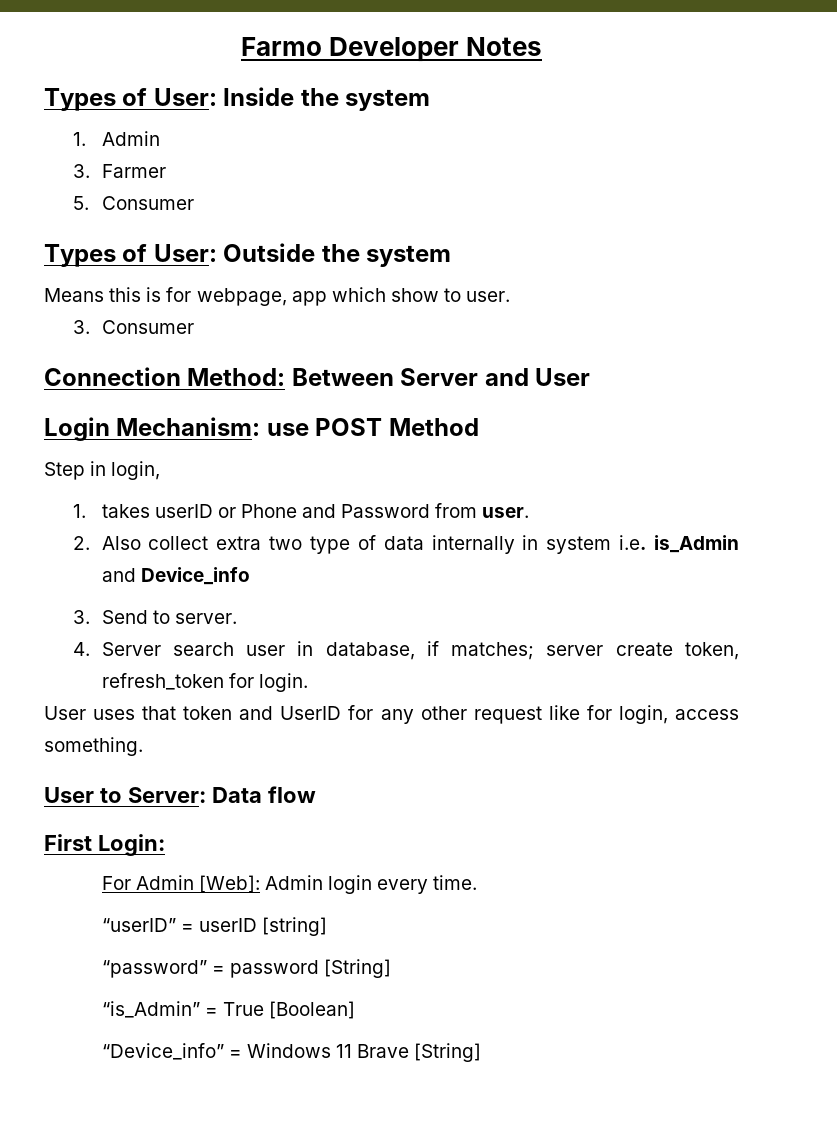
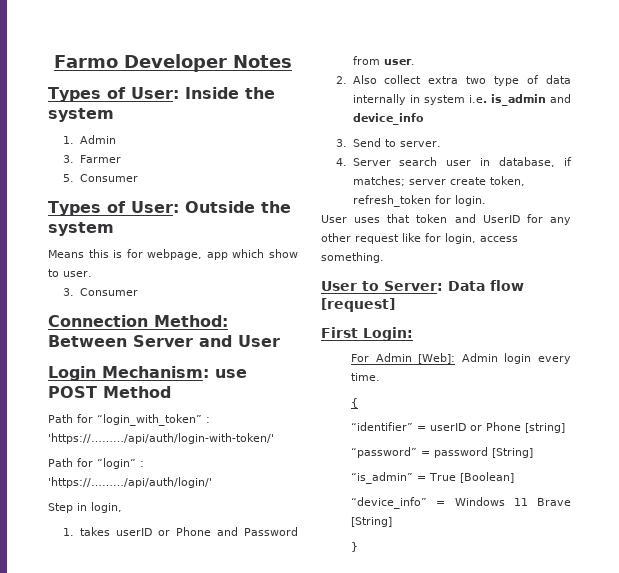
+ Path for “login_with_token” : 'https://………/api/auth/login-with-token/'
+ Path for “login” : 'https://………/api/auth/login/'
- 2. Also collect extra two type of data internally in system i.e. is_Admin and Device_info
+ 2. Also collect extra two type of data internally in system i.e. is_admin and device_info
- User to Server: Data flow
+ User to Server: Data flow [request]
- “userID” = userID [string]
+ {
+ “identifier” = userID or Phone [string]
- “is_Admin” = True [Boolean]
+ “is_admin” = True [Boolean]
- “Device_info” = Windows 11 Brave [String]
+ “device_info” = Windows 11 Brave [String]
+ }

